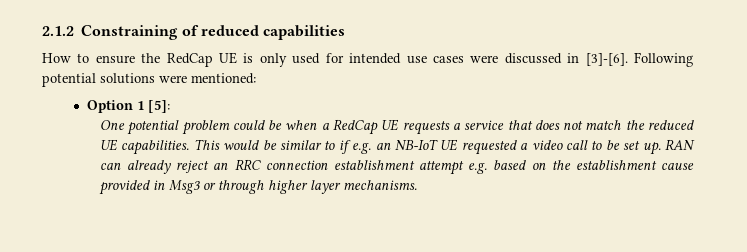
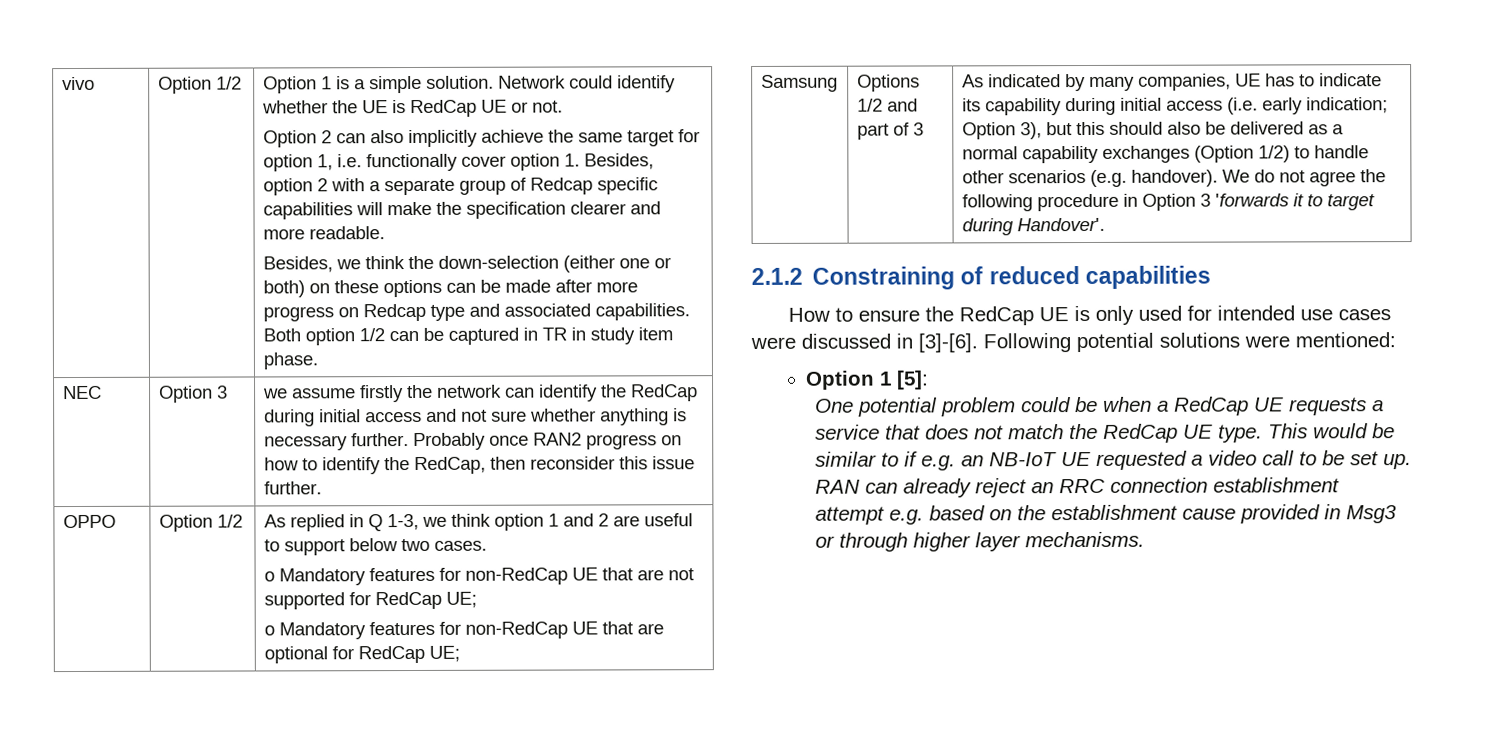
+ vivo | Option 1/2 | Option 1 is a simple solution. Network could identify whether the UE is RedCap UE or not.
+ Option 2 can also implicitly achieve the same target for option 1, i.e. functionally cover option 1. Besides, option 2 with a separate group of Redcap specific capabilities will make the specification clearer and more readable.
+ Besides, we think the down-selection (either one or both) on these options can be made after more progress on Redcap type and associated capabilities. Both option 1/2 can be captured in TR in study item phase.
+ NEC | Option 3 | we assume firstly the network can identify the RedCap during initial access and not sure whether anything is necessary further. Probably once RAN2 progress on how to identify the RedCap, then reconsider this issue further.
+ OPPO | Option 1/2 | As replied in Q 1-3, we think option 1 and 2 are useful to support below two cases.
+ o Mandatory features for non-RedCap UE that are not supported for RedCap UE;
+ o Mandatory features for non-RedCap UE that are optional for RedCap UE;
+ Samsung | Options 1/2 and part of 3 | As indicated by many companies, UE has to indicate its capability during initial access (i.e. early indication; Option 3), but this should also be delivered as a normal capability exchanges (Option 1/2) to handle other scenarios (e.g. handover). We do not agree the following procedure in Option 3 'forwards it to target during Handover'.
- One potential problem could be when a RedCap UE requests a service that does not match the reduced UE capabilities.
+ One potential problem could be when a RedCap UE requests a service that does not match the RedCap UE type.

